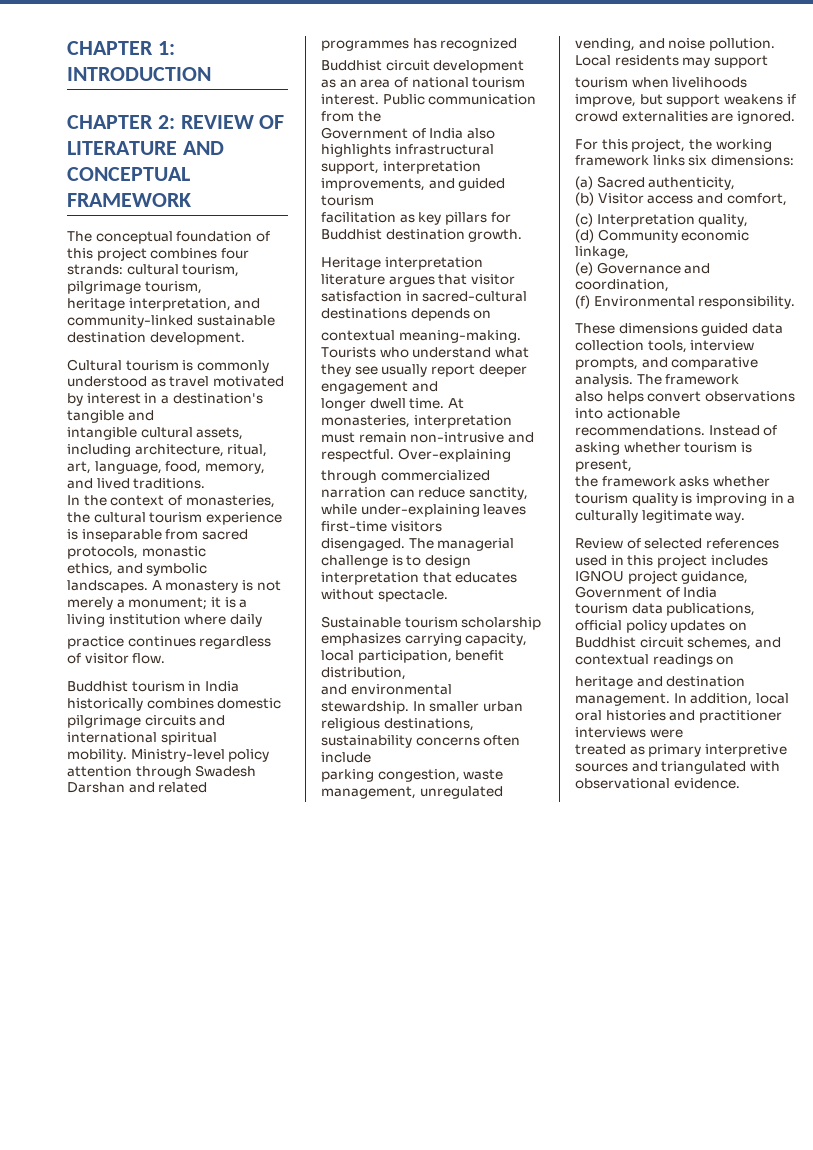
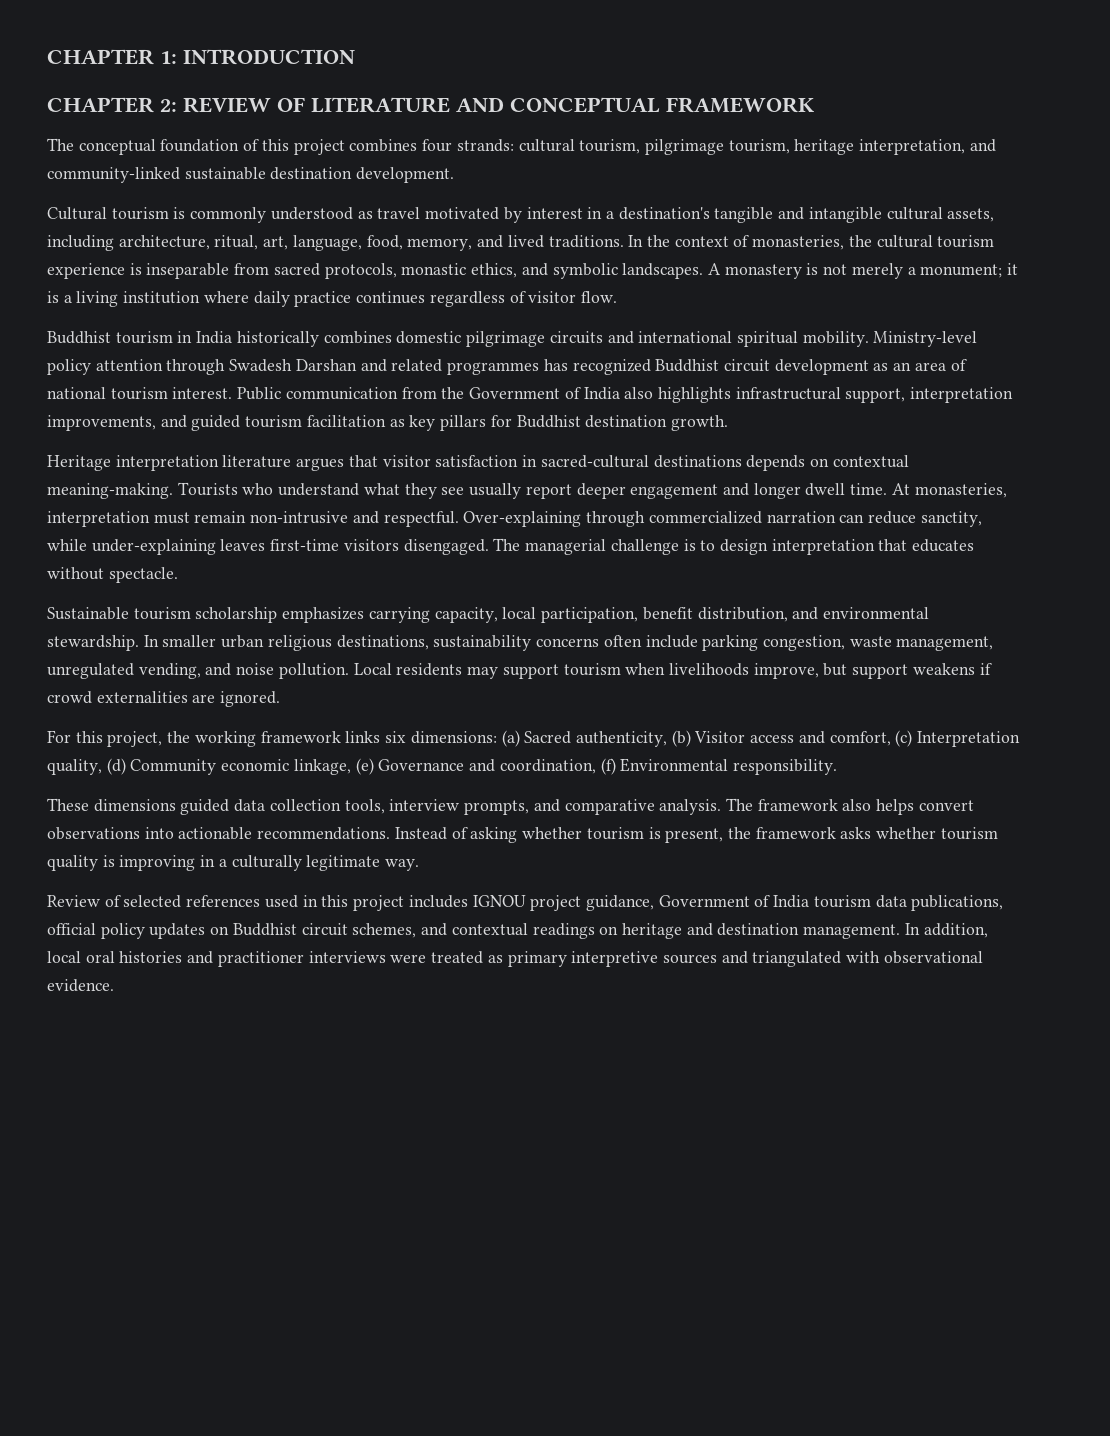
- The conceptual foundation of this project combines four strands: cultural tourism, pilgrimage tourism,
- heritage interpretation, and community-linked sustainable destination development.
+ The conceptual foundation of this project combines four strands: cultural tourism, pilgrimage tourism, heritage interpretation, and community-linked sustainable destination development.
- Cultural tourism is commonly understood as travel motivated by interest in a destination's tangible and
- intangible cultural assets, including architecture, ritual, art, language, food, memory, and lived traditions.
- In the context of monasteries, the cultural tourism experience is inseparable from sacred protocols, monastic
- ethics, and symbolic landscapes.
+ Cultural tourism is commonly understood as travel motivated by interest in a destination's tangible and intangible cultural assets, including architecture, ritual, art, language, food, memory, and lived traditions. In the context of monasteries, the cultural tourism experience is inseparable from sacred protocols, monastic ethics, and symbolic landscapes.
- A monastery is not merely a monument; it is a living institution where daily
- practice continues regardless of visitor flow.
+ A monastery is not merely a monument; it is a living institution where daily practice continues regardless of visitor flow.
- Buddhist tourism in India historically combines domestic pilgrimage circuits and international spiritual
- mobility.
+ Buddhist tourism in India historically combines domestic pilgrimage circuits and international spiritual mobility.
- Ministry-level policy attention through Swadesh Darshan and related programmes has recognized
- Buddhist circuit development as an area of national tourism interest.
+ Ministry-level policy attention through Swadesh Darshan and related programmes has recognized Buddhist circuit development as an area of national tourism interest.
- Public communication from the
- Government of India also highlights infrastructural support, interpretation improvements, and guided tourism
- facilitation as key pillars for Buddhist destination growth.
+ Public communication from the Government of India also highlights infrastructural support, interpretation improvements, and guided tourism facilitation as key pillars for Buddhist destination growth.
- Heritage interpretation literature argues that visitor satisfaction in sacred-cultural destinations depends on
- contextual meaning-making.
+ Heritage interpretation literature argues that visitor satisfaction in sacred-cultural destinations depends on contextual meaning-making.
- Tourists who understand what they see usually report deeper engagement and
- longer dwell time.
+ Tourists who understand what they see usually report deeper engagement and longer dwell time.
- Over-explaining
- through commercialized narration can reduce sanctity, while under-explaining leaves first-time visitors
- disengaged.
+ Over-explaining through commercialized narration can reduce sanctity, while under-explaining leaves first-time visitors disengaged.
- Sustainable tourism scholarship emphasizes carrying capacity, local participation, benefit distribution,
- and environmental stewardship.
+ Sustainable tourism scholarship emphasizes carrying capacity, local participation, benefit distribution, and environmental stewardship.
- In smaller urban religious destinations, sustainability concerns often include
- parking congestion, waste management, unregulated vending, and noise pollution.
+ In smaller urban religious destinations, sustainability concerns often include parking congestion, waste management, unregulated vending, and noise pollution.
- Local residents may support
- tourism when livelihoods improve, but support weakens if crowd externalities are ignored.
+ Local residents may support tourism when livelihoods improve, but support weakens if crowd externalities are ignored.
- For this project, the working framework links six dimensions:
- (a) Sacred authenticity,
- (b) Visitor access and comfort,
- (c) Interpretation quality,
- (d) Community economic linkage,
- (e) Governance and coordination,
- (f) Environmental responsibility.
+ For this project, the working framework links six dimensions: (a) Sacred authenticity, (b) Visitor access and comfort, (c) Interpretation quality, (d) Community economic linkage, (e) Governance and coordination, (f) Environmental responsibility.
- The framework
- also helps convert observations into actionable recommendations.
+ The framework also helps convert observations into actionable recommendations.
- Instead of asking whether tourism is present,
- the framework asks whether tourism quality is improving in a culturally legitimate way.
+ Instead of asking whether tourism is present, the framework asks whether tourism quality is improving in a culturally legitimate way.
- Review of selected references used in this project includes IGNOU project guidance, Government of India
- tourism data publications, official policy updates on Buddhist circuit schemes, and contextual readings on
- heritage and destination management.
+ Review of selected references used in this project includes IGNOU project guidance, Government of India tourism data publications, official policy updates on Buddhist circuit schemes, and contextual readings on heritage and destination management.
- In addition, local oral histories and practitioner interviews were
- treated as primary interpretive sources and triangulated with observational evidence.
+ In addition, local oral histories and practitioner interviews were treated as primary interpretive sources and triangulated with observational evidence.

